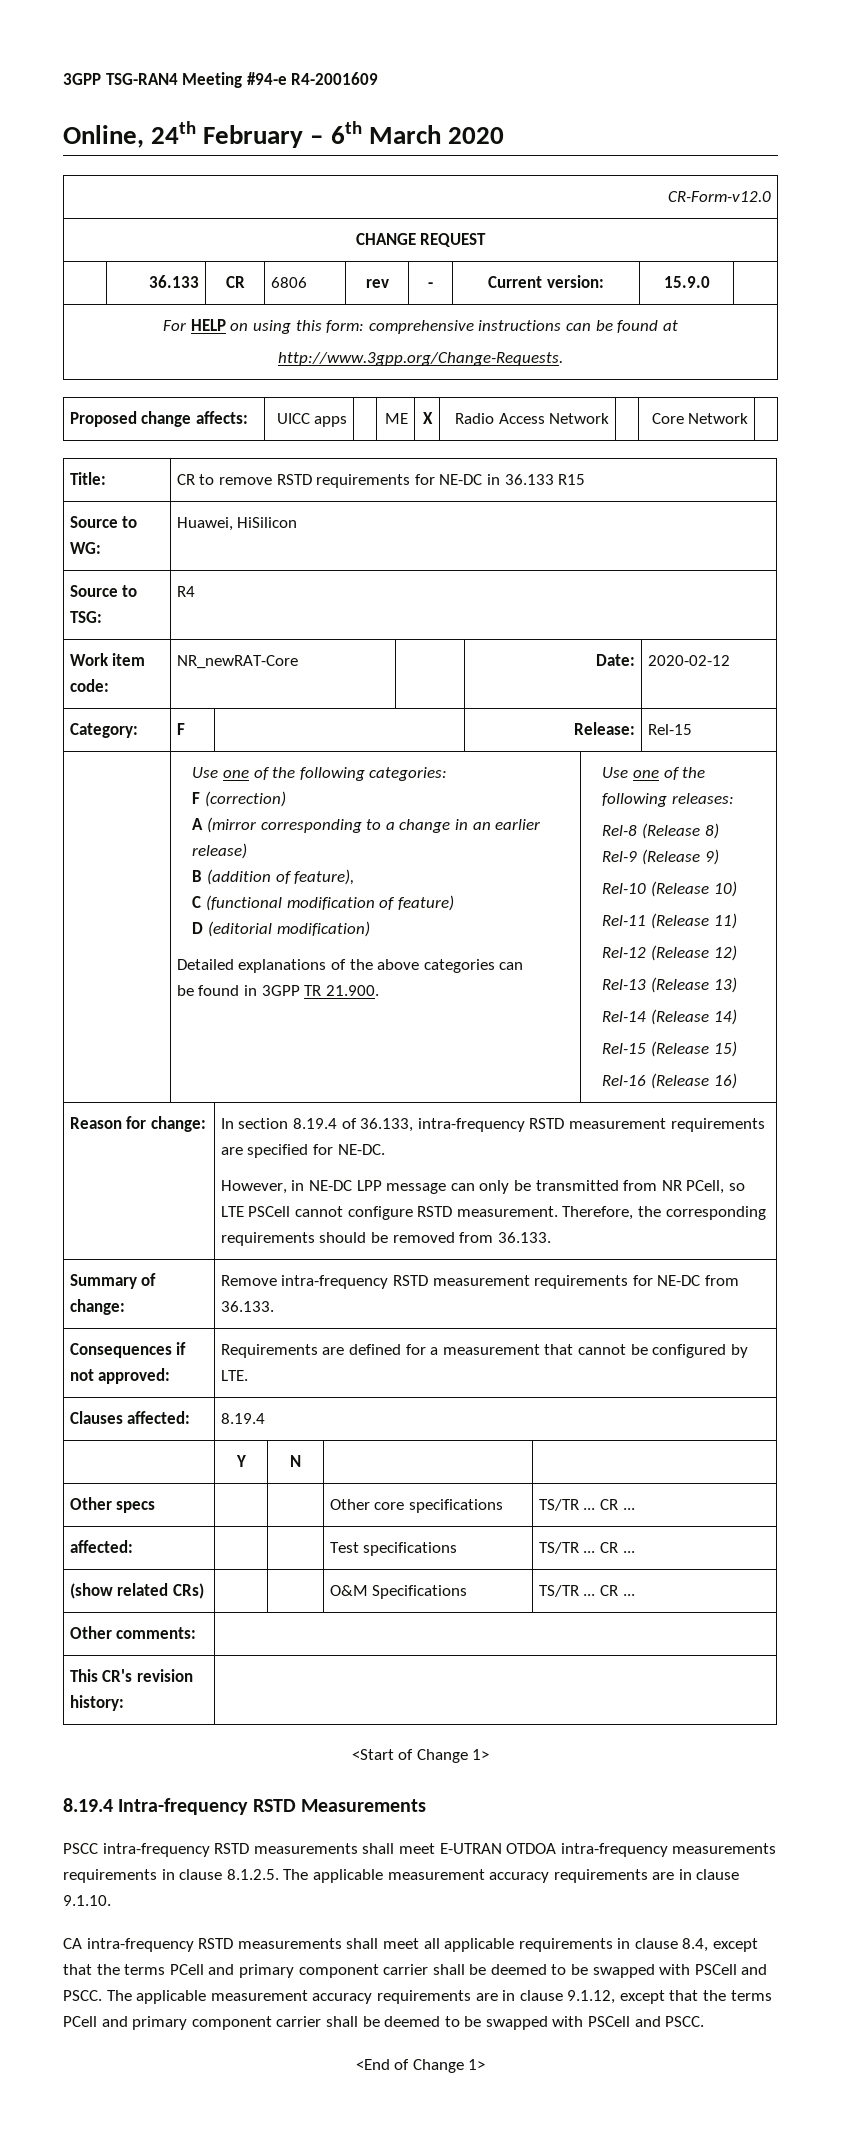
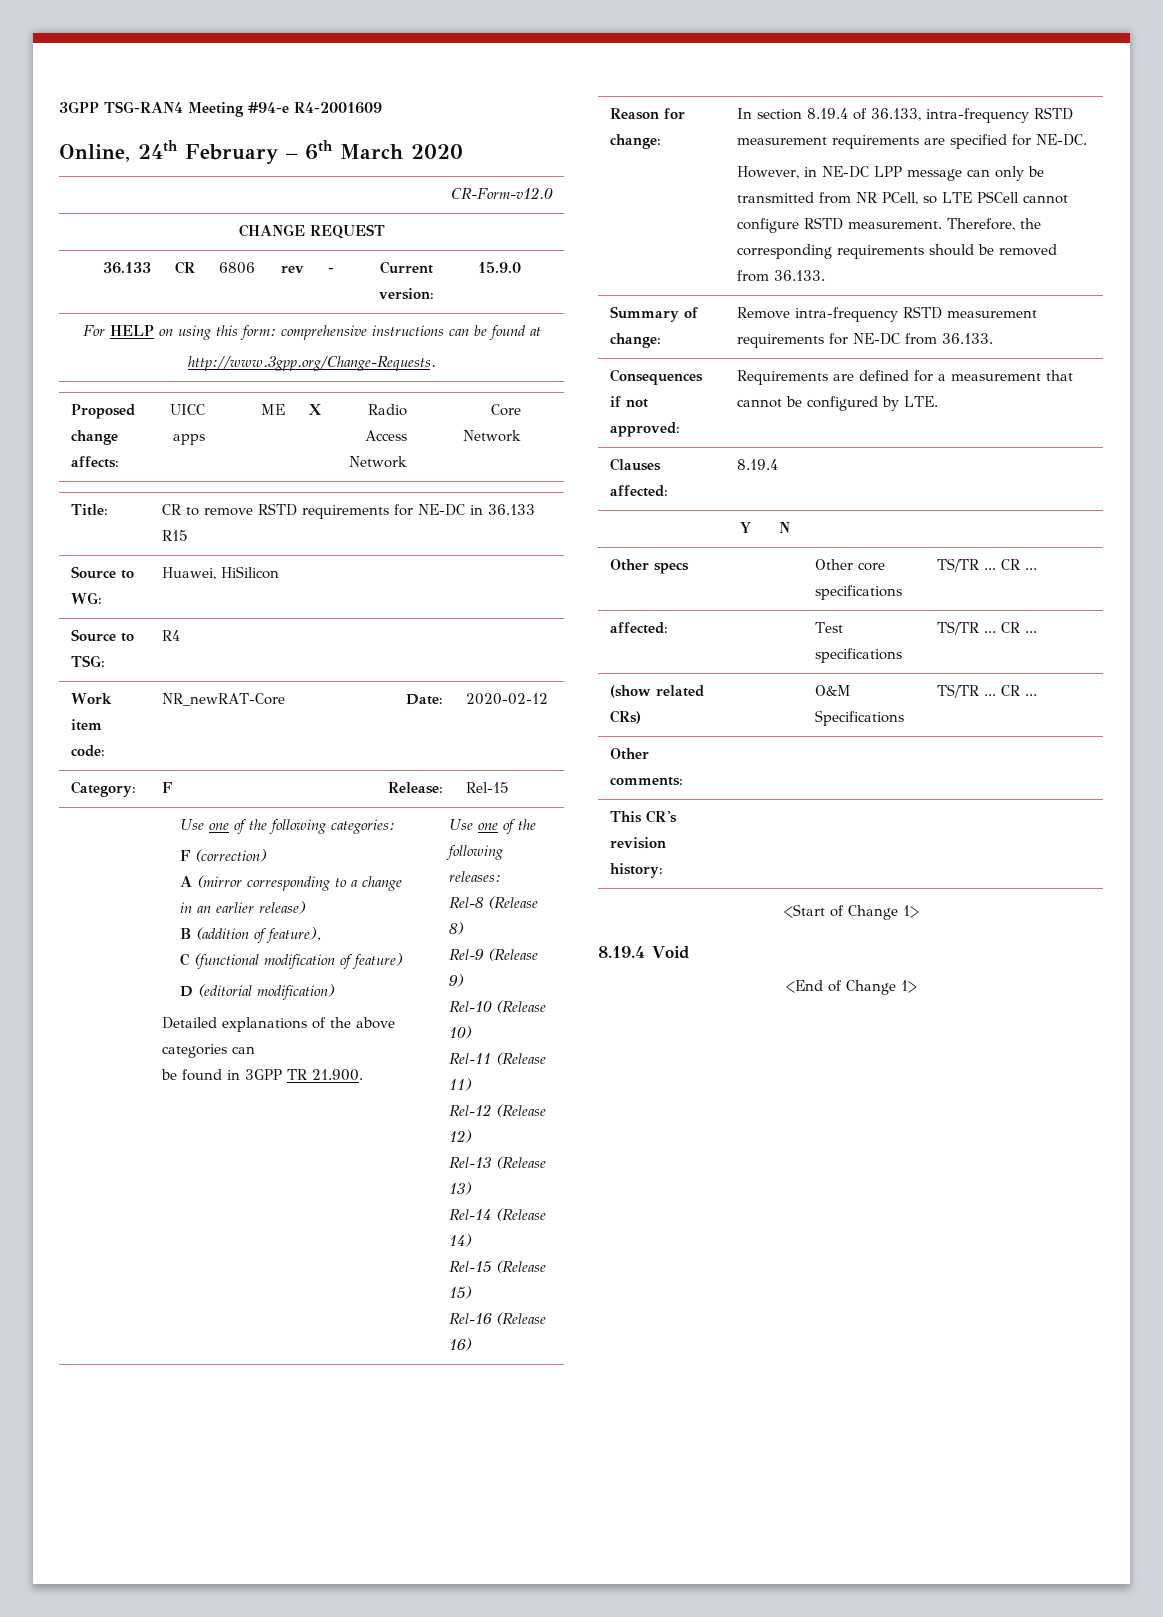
- 8.19.4 Intra-frequency RSTD Measurements
- PSCC intra-frequency RSTD measurements shall meet E-UTRAN OTDOA intra-frequency measurements requirements in clause 8.1.2.5. The applicable measurement accuracy requirements are in clause 9.1.10.
- CA intra-frequency RSTD measurements shall meet all applicable requirements in clause 8.4, except that the terms PCell and primary component carrier shall be deemed to be swapped with PSCell and PSCC. The applicable measurement accuracy requirements are in clause 9.1.12, except that the terms PCell and primary component carrier shall be deemed to be swapped with PSCell and PSCC.
+ 8.19.4 Void

